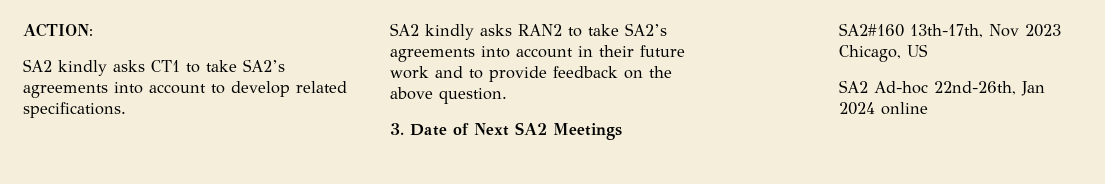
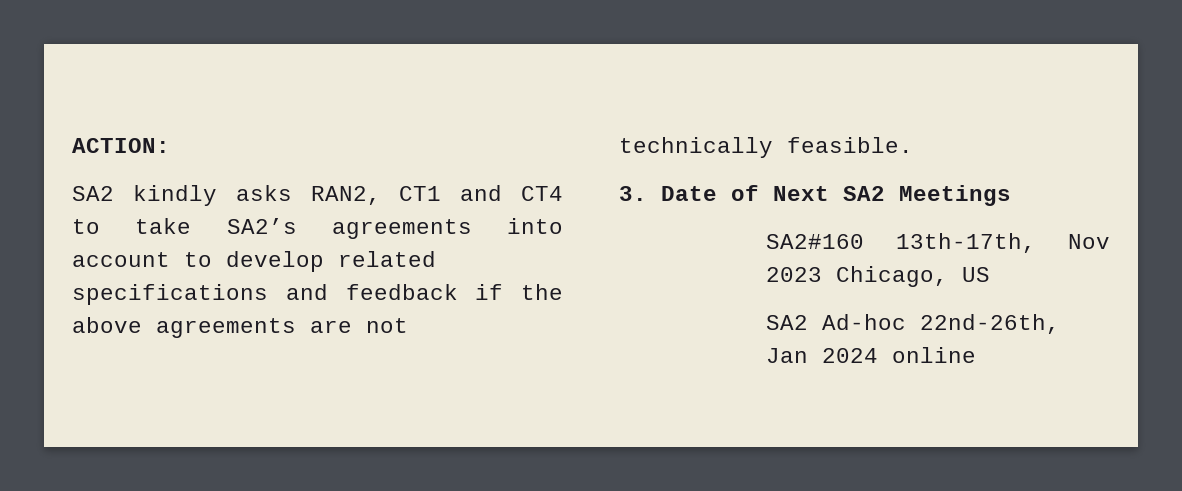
- SA2 kindly asks CT1 to take SA2’s agreements into account to develop related specifications.
- SA2 kindly asks RAN2 to take SA2’s agreements into account in their future work and to provide feedback on the above question.
+ SA2 kindly asks RAN2, CT1 and CT4 to take SA2’s agreements into account to develop related specifications and feedback if the above agreements are not technically feasible.

